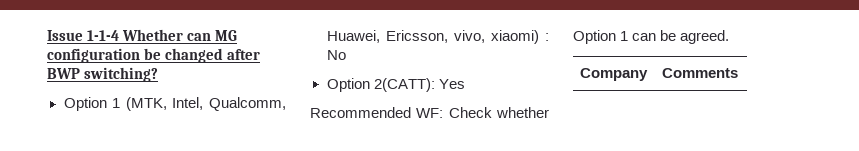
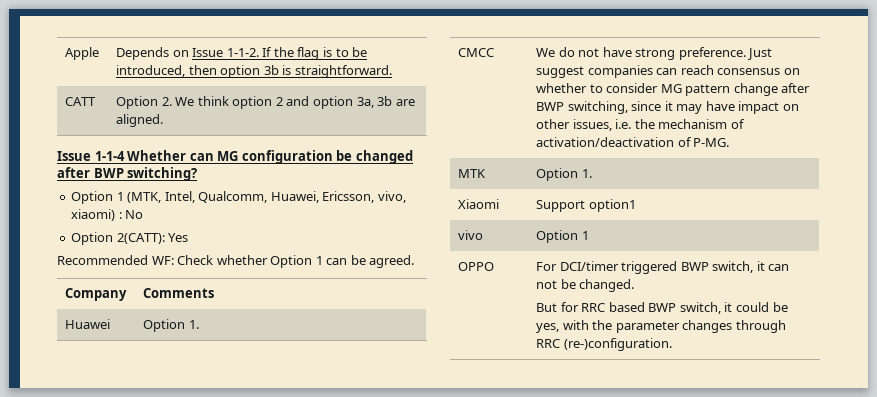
+ Apple | Depends on Issue 1-1-2. If the flag is to be introduced, then option 3b is straightforward.
+ CATT | Option 2. We think option 2 and option 3a, 3b are aligned.
+ Huawei | Option 1.
+ CMCC | We do not have strong preference. Just suggest companies can reach consensus on whether to consider MG pattern change after BWP switching, since it may have impact on other issues, i.e. the mechanism of activation/deactivation of P-MG.
+ MTK | Option 1.
+ Xiaomi | Support option1
+ vivo | Option 1
+ OPPO | For DCI/timer triggered BWP switch, it can not be changed.
+ But for RRC based BWP switch, it could be yes, with the parameter changes through RRC (re-)configuration.

